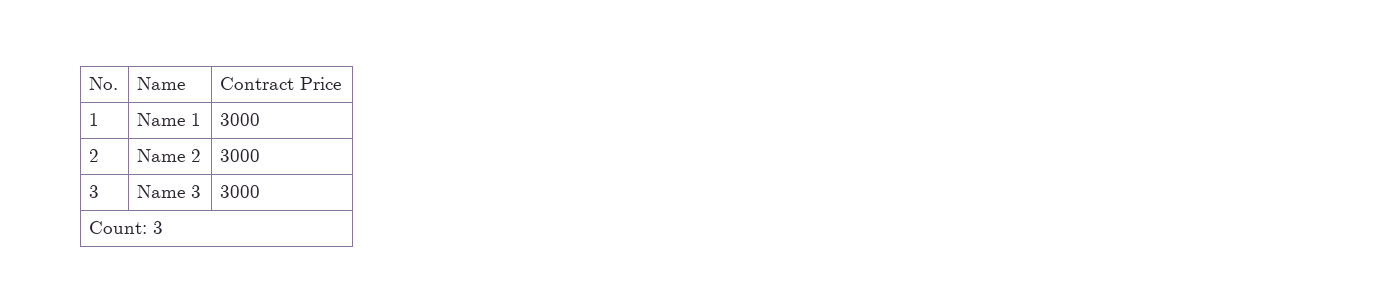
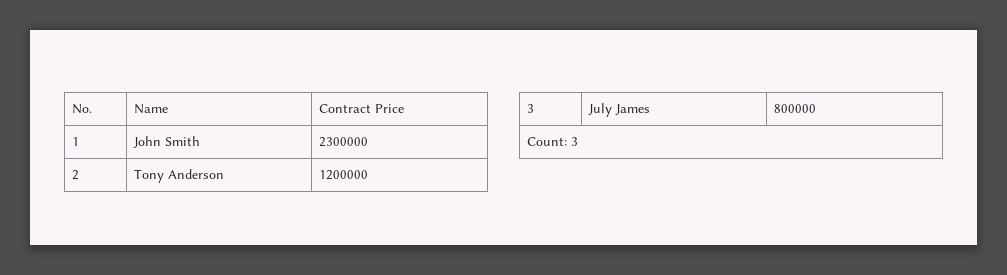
- 1 | Name 1 | 3000
- 2 | Name 2 | 3000
- 3 | Name 3 | 3000
+ 1 | John Smith | 2300000
+ 2 | Tony Anderson | 1200000
+ 3 | July James | 800000

